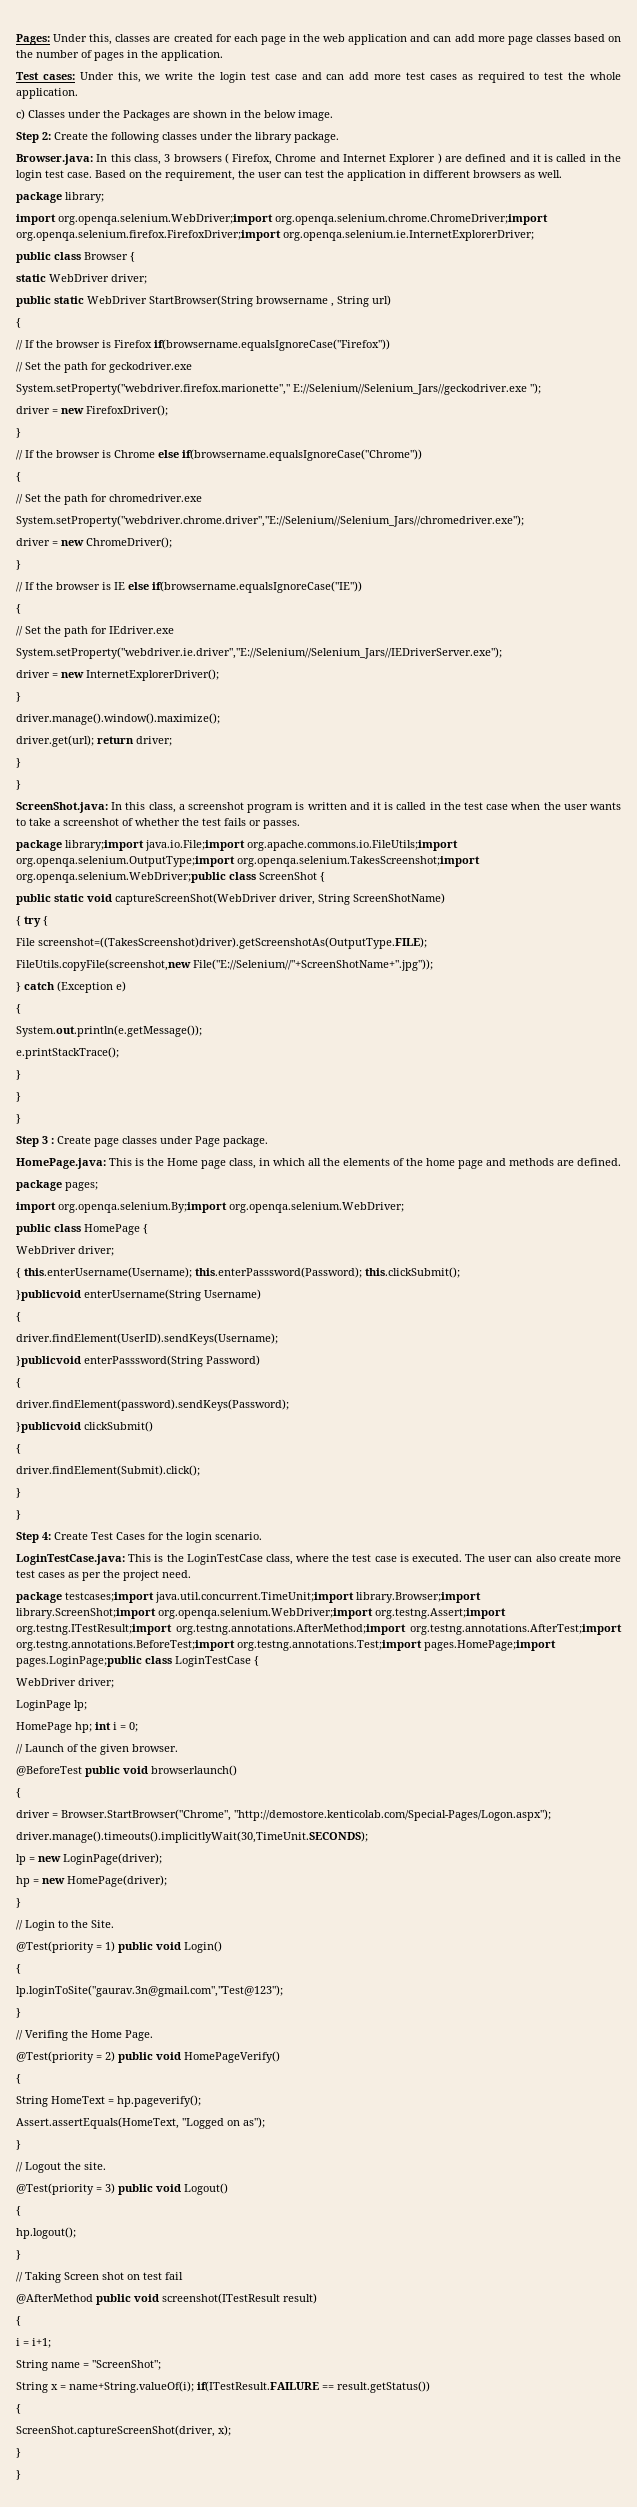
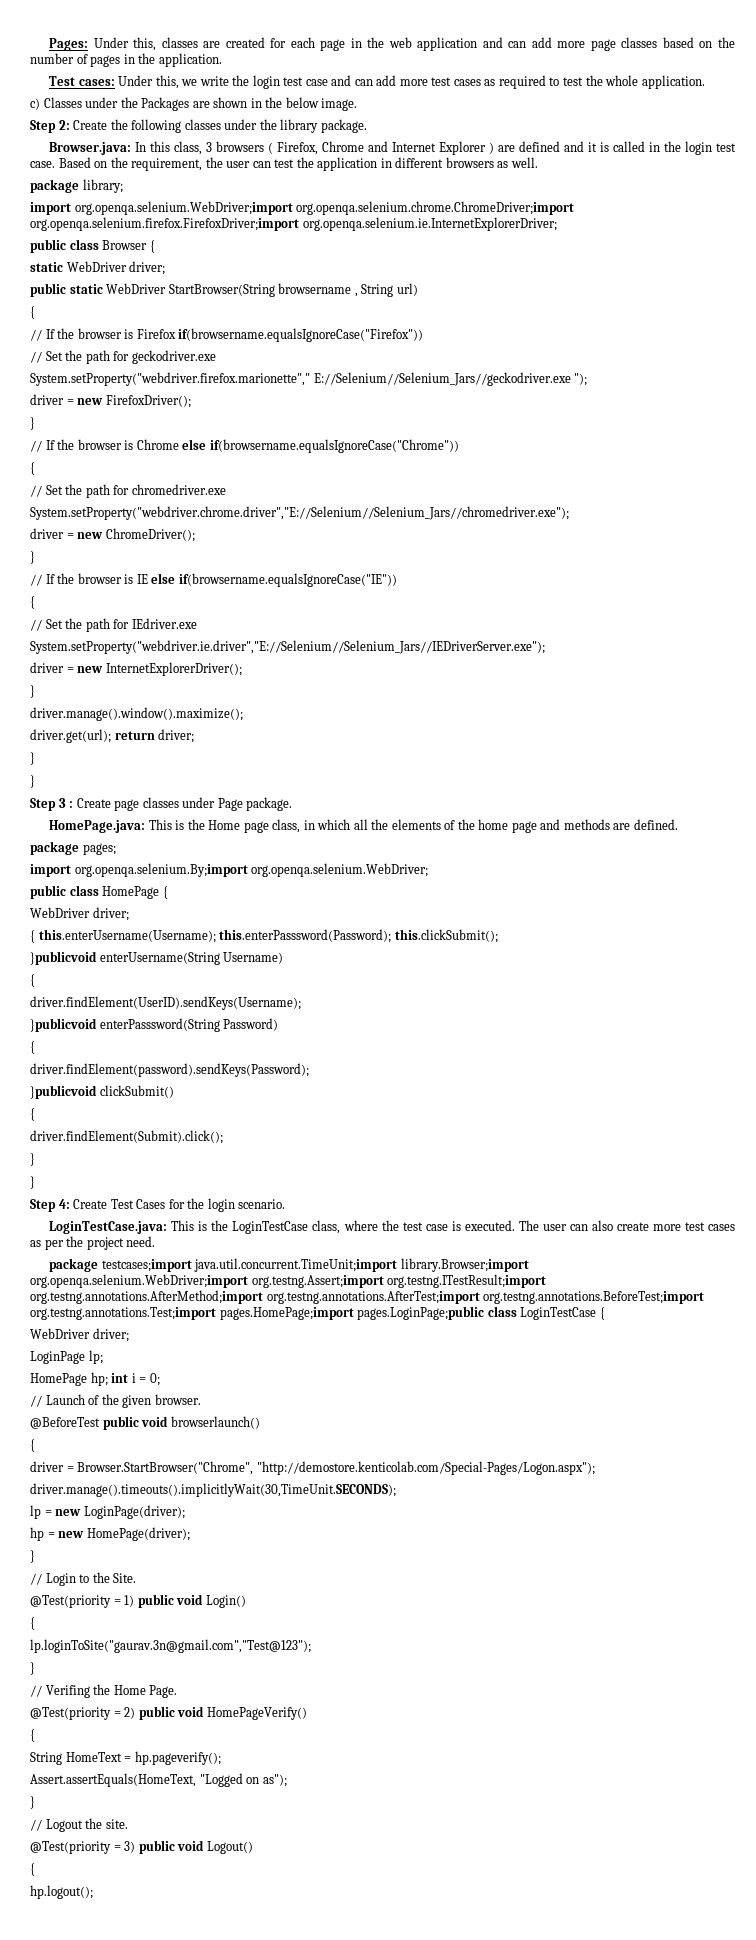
- ScreenShot.java: In this class, a screenshot program is written and it is called in the test case when the user wants to take a screenshot of whether the test fails or passes.
- package library;import java.io.File;import org.apache.commons.io.FileUtils;import org.openqa.selenium.OutputType;import org.openqa.selenium.TakesScreenshot;import org.openqa.selenium.WebDriver;public class ScreenShot {
- public static void captureScreenShot(WebDriver driver, String ScreenShotName)
- { try {
- File screenshot=((TakesScreenshot)driver).getScreenshotAs(OutputType.FILE);
- FileUtils.copyFile(screenshot,new File("E://Selenium//"+ScreenShotName+".jpg"));
- } catch (Exception e)
- {
- System.out.println(e.getMessage());
- e.printStackTrace();
- }
- }
- }
- package testcases;import java.util.concurrent.TimeUnit;import library.Browser;import library.ScreenShot;import org.openqa.selenium.WebDriver;import org.testng.Assert;import org.testng.ITestResult;import org.testng.annotations.AfterMethod;import org.testng.annotations.AfterTest;import org.testng.annotations.BeforeTest;import org.testng.annotations.Test;import pages.HomePage;import pages.LoginPage;public class LoginTestCase {
+ package testcases;import java.util.concurrent.TimeUnit;import library.Browser;import org.openqa.selenium.WebDriver;import org.testng.Assert;import org.testng.ITestResult;import org.testng.annotations.AfterMethod;import org.testng.annotations.AfterTest;import org.testng.annotations.BeforeTest;import org.testng.annotations.Test;import pages.HomePage;import pages.LoginPage;public class LoginTestCase {
  hp.logout();
- }
- // Taking Screen shot on test fail
- @AfterMethod public void screenshot(ITestResult result)
- {
- i = i+1;
- String name = "ScreenShot";
- String x = name+String.valueOf(i); if(ITestResult.FAILURE == result.getStatus())
- {
- ScreenShot.captureScreenShot(driver, x);
- }
- }

